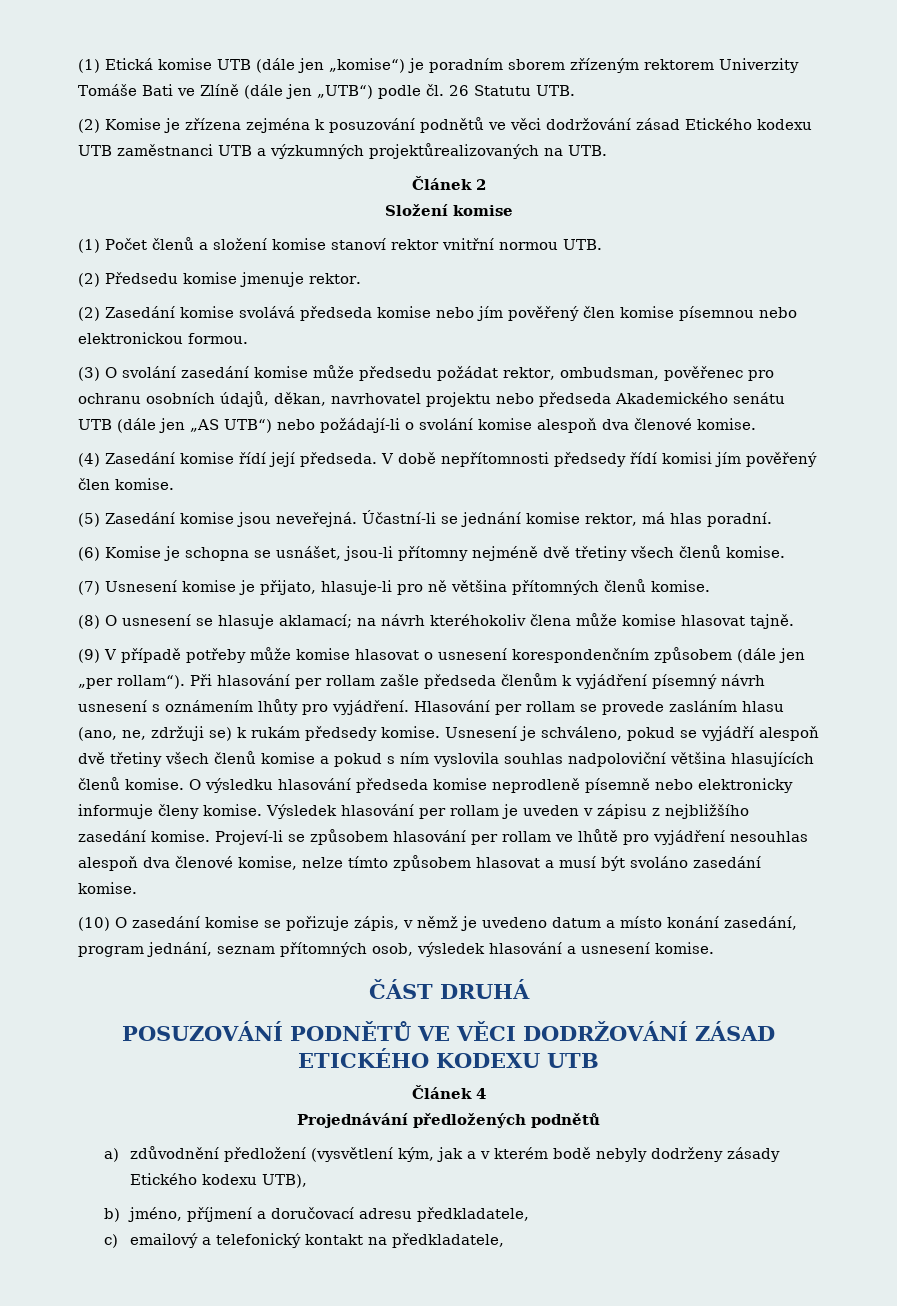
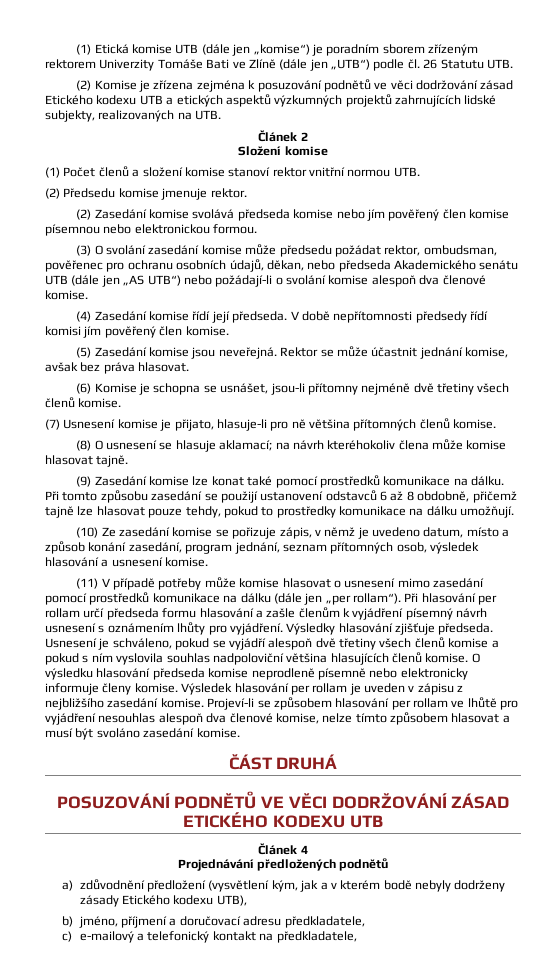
- (2) Komise je zřízena zejména k posuzování podnětů ve věci dodržování zásad Etického kodexu UTB zaměstnanci UTB a výzkumných projektůrealizovaných na UTB.
+ (2) Komise je zřízena zejména k posuzování podnětů ve věci dodržování zásad Etického kodexu UTB a etických aspektů výzkumných projektů zahrnujících lidské subjekty, realizovaných na UTB.
- (3) O svolání zasedání komise může předsedu požádat rektor, ombudsman, pověřenec pro ochranu osobních údajů, děkan, navrhovatel projektu nebo předseda Akademického senátu UTB (dále jen „AS UTB“) nebo požádají-li o svolání komise alespoň dva členové komise.
+ (3) O svolání zasedání komise může předsedu požádat rektor, ombudsman, pověřenec pro ochranu osobních údajů, děkan, nebo předseda Akademického senátu UTB (dále jen „AS UTB“) nebo požádají-li o svolání komise alespoň dva členové komise.
- Účastní-li se jednání komise rektor, má hlas poradní.
+ Rektor se může účastnit jednání komise, avšak bez práva hlasovat.
- (9) V případě potřeby může komise hlasovat o usnesení korespondenčním způsobem (dále jen „per rollam“).
+ (9) Zasedání komise lze konat také pomocí prostředků komunikace na dálku. Při tomto způsobu zasedání se použijí ustanovení odstavců 6 až 8 obdobně, přičemž tajně lze hlasovat pouze tehdy, pokud to prostředky komunikace na dálku umožňují.
+ (10) Ze zasedání komise se pořizuje zápis, v němž je uvedeno datum, místo a způsob konání zasedání, program jednání, seznam přítomných osob, výsledek hlasování a usnesení komise.
+ (11) V případě potřeby může komise hlasovat o usnesení mimo zasedání pomocí prostředků komunikace na dálku (dále jen „per rollam“).
- Při hlasování per rollam zašle předseda členům k vyjádření písemný návrh usnesení s oznámením lhůty pro vyjádření.
+ Při hlasování per rollam určí předseda formu hlasování a zašle členům k vyjádření písemný návrh usnesení s oznámením lhůty pro vyjádření.
- Hlasování per rollam se provede zasláním hlasu (ano, ne, zdržuji se) k rukám předsedy komise.
+ Výsledky hlasování zjišťuje předseda.
- (10) O zasedání komise se pořizuje zápis, v němž je uvedeno datum a místo konání zasedání, program jednání, seznam přítomných osob, výsledek hlasování a usnesení komise.
- c) emailový a telefonický kontakt na předkladatele,
+ c) e-mailový a telefonický kontakt na předkladatele,

